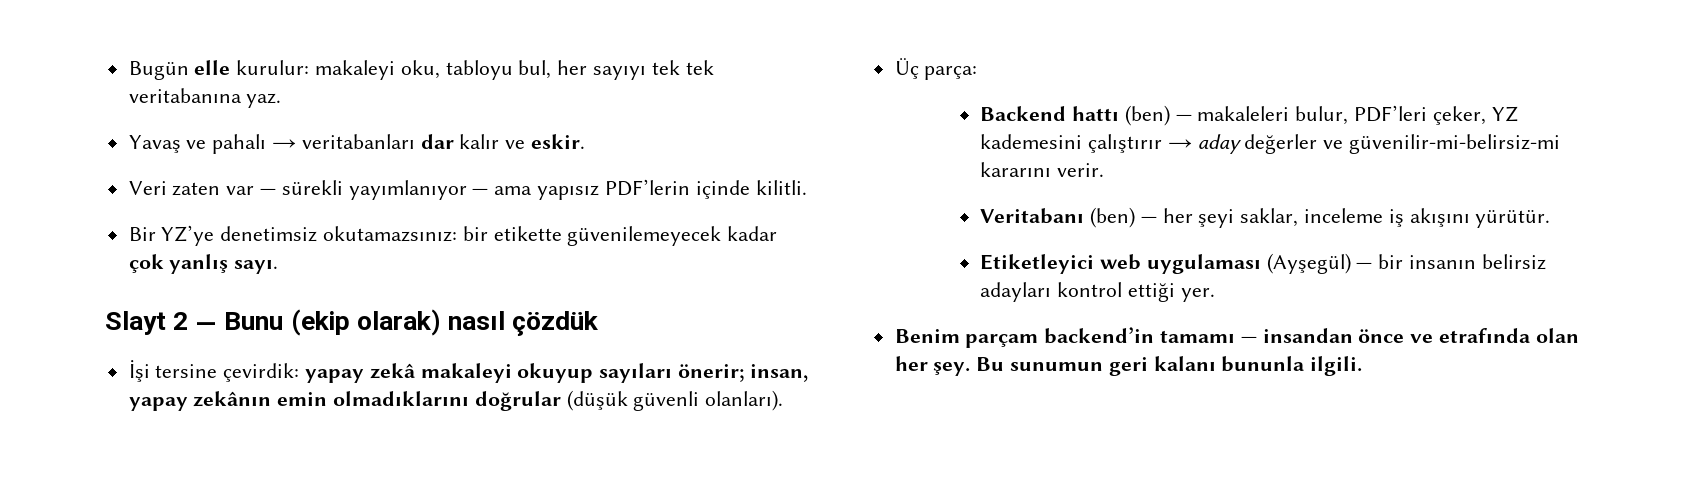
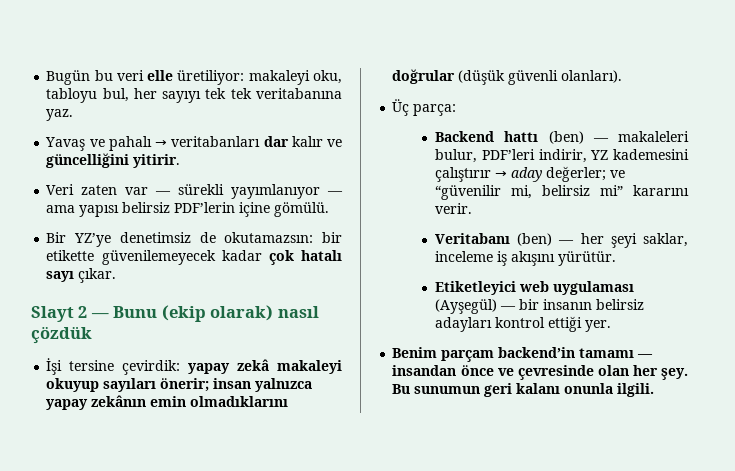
- Bugün elle kurulur: makaleyi oku, tabloyu bul, her sayıyı tek tek veritabanına yaz.
+ Bugün bu veri elle üretiliyor: makaleyi oku, tabloyu bul, her sayıyı tek tek veritabanına yaz.
- Yavaş ve pahalı → veritabanları dar kalır ve eskir.
+ Yavaş ve pahalı → veritabanları dar kalır ve güncelliğini yitirir.
- Veri zaten var — sürekli yayımlanıyor — ama yapısız PDF’lerin içinde kilitli.
+ Veri zaten var — sürekli yayımlanıyor — ama yapısı belirsiz PDF’lerin içine gömülü.
- Bir YZ’ye denetimsiz okutamazsınız: bir etikette güvenilemeyecek kadar çok yanlış sayı.
+ Bir YZ’ye denetimsiz de okutamazsın: bir etikette güvenilemeyecek kadar çok hatalı sayı çıkar.
- İşi tersine çevirdik: yapay zekâ makaleyi okuyup sayıları önerir; insan, yapay zekânın emin olmadıklarını doğrular (düşük güvenli olanları).
+ İşi tersine çevirdik: yapay zekâ makaleyi okuyup sayıları önerir; insan yalnızca yapay zekânın emin olmadıklarını doğrular (düşük güvenli olanları).
- Backend hattı (ben) — makaleleri bulur, PDF’leri çeker, YZ kademesini çalıştırır → aday değerler ve güvenilir-mi-belirsiz-mi kararını verir.
+ Backend hattı (ben) — makaleleri bulur, PDF’leri indirir, YZ kademesini çalıştırır → aday değerler; ve “güvenilir mi, belirsiz mi” kararını verir.
- Benim parçam backend’in tamamı — insandan önce ve etrafında olan her şey.
+ Benim parçam backend’in tamamı — insandan önce ve çevresinde olan her şey.
- Bu sunumun geri kalanı bununla ilgili.
+ Bu sunumun geri kalanı onunla ilgili.

